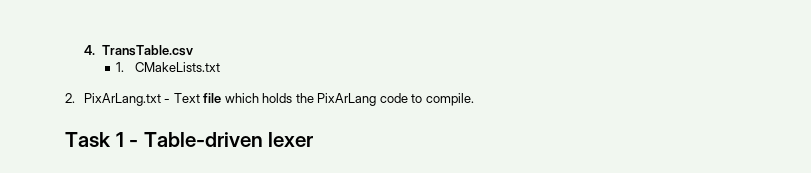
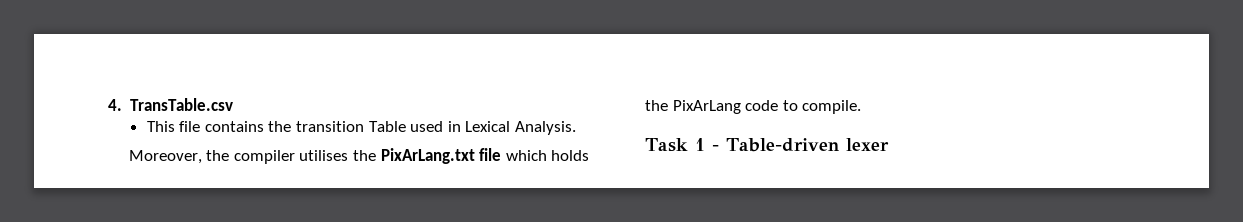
- 1. CMakeLists.txt
- 2. PixArLang.txt - Text file which holds the PixArLang code to compile.
+ This file contains the transition Table used in Lexical Analysis.
+ Moreover, the compiler utilises the PixArLang.txt file which holds the PixArLang code to compile.

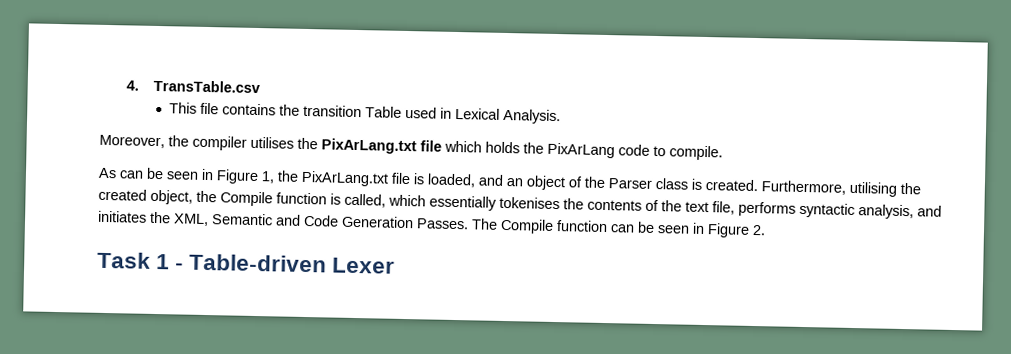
+ As can be seen in Figure 1, the PixArLang.txt file is loaded, and an object of the Parser class is created. Furthermore, utilising the created object, the Compile function is called, which essentially tokenises the contents of the text file, performs syntactic analysis, and initiates the XML, Semantic and Code Generation Passes. The Compile function can be seen in Figure 2.
- Task 1 - Table-driven lexer
+ Task 1 - Table-driven Lexer

